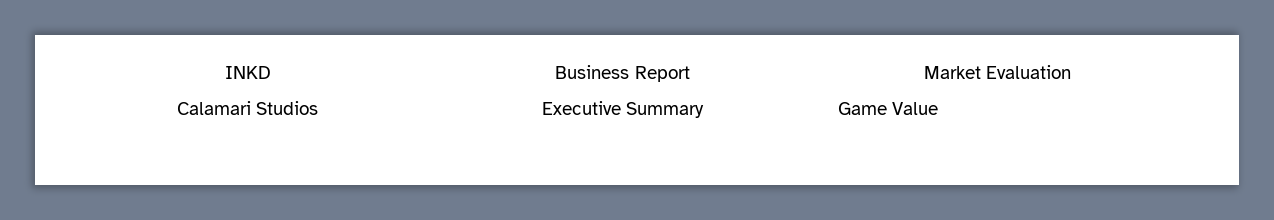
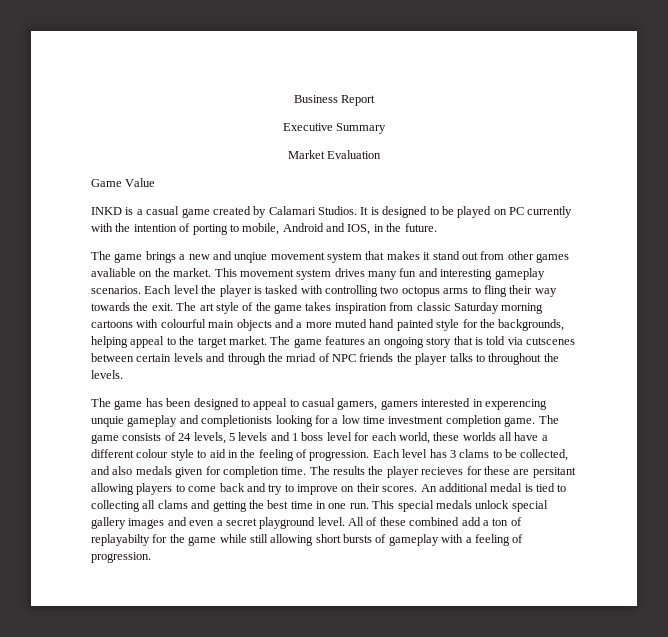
- INKD
- Calamari Studios
+ INKD is a casual game created by Calamari Studios. It is designed to be played on PC currently with the intention of porting to mobile, Android and IOS, in the future.
+ The game brings a new and unqiue movement system that makes it stand out from other games avaliable on the market. This movement system drives many fun and interesting gameplay scenarios. Each level the player is tasked with controlling two octopus arms to fling their way towards the exit. The art style of the game takes inspiration from classic Saturday morning cartoons with colourful main objects and a more muted hand painted style for the backgrounds, helping appeal to the target market. The game features an ongoing story that is told via cutscenes between certain levels and through the mriad of NPC friends the player talks to throughout the levels.
+ The game has been designed to appeal to casual gamers, gamers interested in experencing unquie gameplay and completionists looking for a low time investment completion game. The game consists of 24 levels, 5 levels and 1 boss level for each world, these worlds all have a different colour style to aid in the feeling of progression. Each level has 3 clams to be collected, and also medals given for completion time. The results the player recieves for these are persitant allowing players to come back and try to improve on their scores. An additional medal is tied to collecting all clams and getting the best time in one run. This special medals unlock special gallery images and even a secret playground level. All of these combined add a ton of replayabilty for the game while still allowing short bursts of gameplay with a feeling of progression.

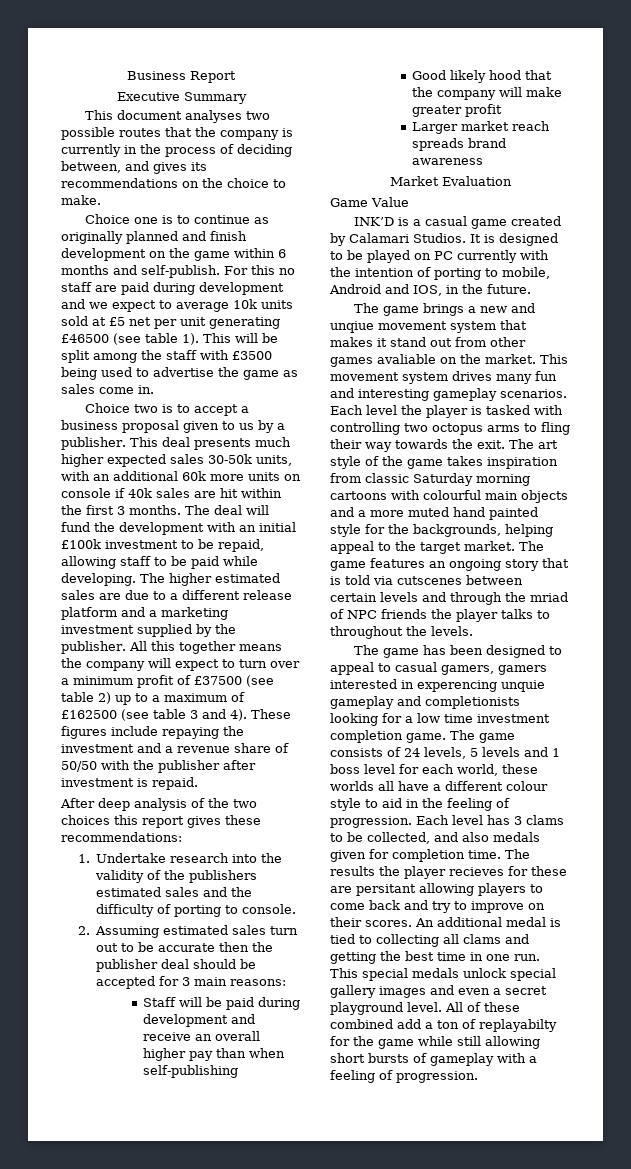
+ This document analyses two possible routes that the company is currently in the process of deciding between, and gives its recommendations on the choice to make.
+ Choice one is to continue as originally planned and finish development on the game within 6 months and self-publish. For this no staff are paid during development and we expect to average 10k units sold at £5 net per unit generating £46500 (see table 1). This will be split among the staff with £3500 being used to advertise the game as sales come in.
+ Choice two is to accept a business proposal given to us by a publisher. This deal presents much higher expected sales 30-50k units, with an additional 60k more units on console if 40k sales are hit within the first 3 months. The deal will fund the development with an initial £100k investment to be repaid, allowing staff to be paid while developing. The higher estimated sales are due to a different release platform and a marketing investment supplied by the publisher. All this together means the company will expect to turn over a minimum profit of £37500 (see table 2) up to a maximum of £162500 (see table 3 and 4). These figures include repaying the investment and a revenue share of 50/50 with the publisher after investment is repaid.
+ After deep analysis of the two choices this report gives these recommendations:
+ 1. Undertake research into the validity of the publishers estimated sales and the difficulty of porting to console.
+ 2. Assuming estimated sales turn out to be accurate then the publisher deal should be accepted for 3 main reasons:
+ Staff will be paid during development and receive an overall higher pay than when self-publishing
+ Good likely hood that the company will make greater profit
+ Larger market reach spreads brand awareness
- INKD is a casual game created by Calamari Studios.
+ INK’D is a casual game created by Calamari Studios.

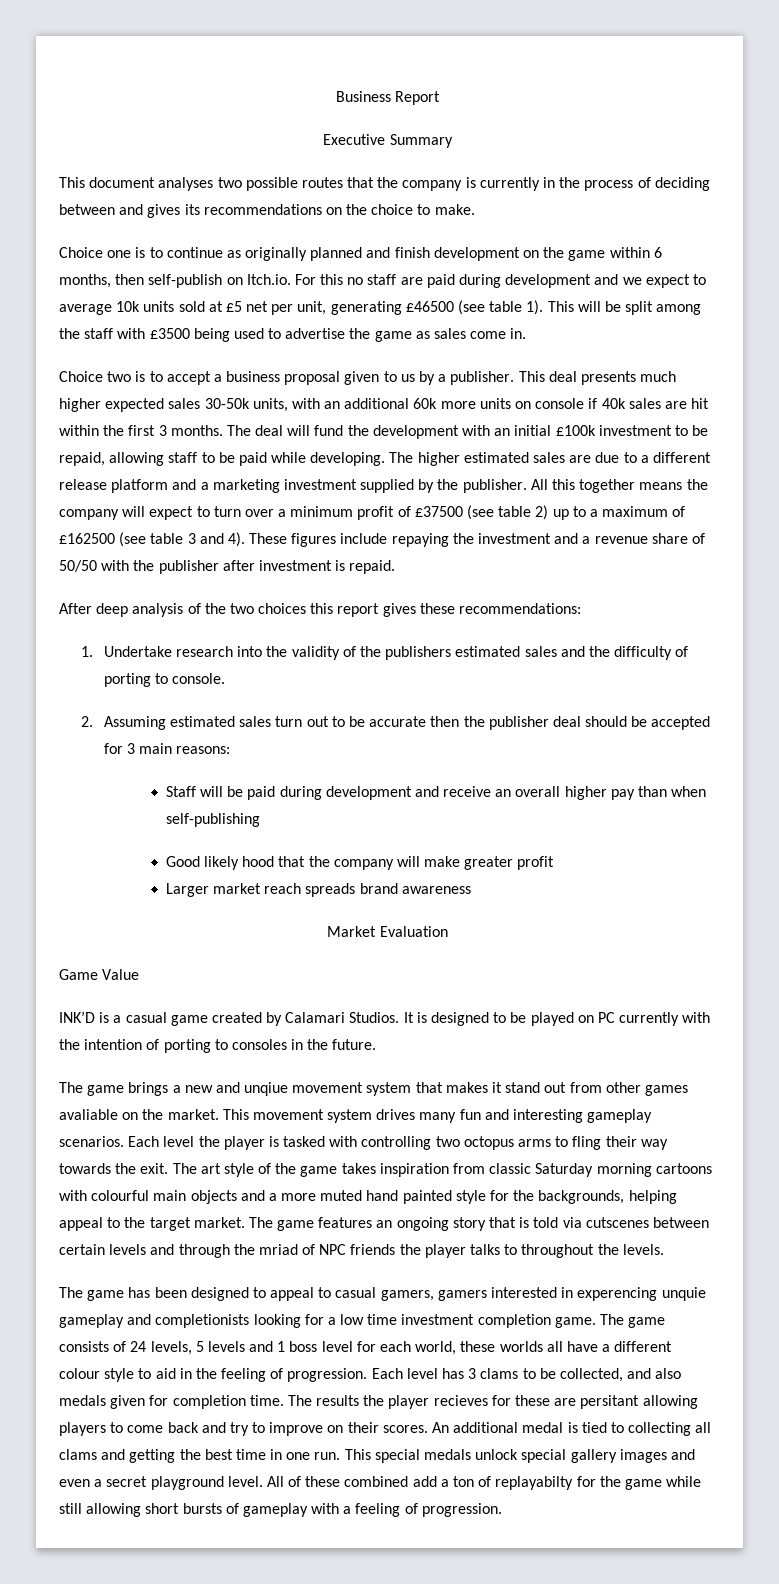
- This document analyses two possible routes that the company is currently in the process of deciding between, and gives its recommendations on the choice to make.
+ This document analyses two possible routes that the company is currently in the process of deciding between and gives its recommendations on the choice to make.
- Choice one is to continue as originally planned and finish development on the game within 6 months and self-publish. For this no staff are paid during development and we expect to average 10k units sold at £5 net per unit generating £46500 (see table 1).
+ Choice one is to continue as originally planned and finish development on the game within 6 months, then self-publish on Itch.io. For this no staff are paid during development and we expect to average 10k units sold at £5 net per unit, generating £46500 (see table 1).
- It is designed to be played on PC currently with the intention of porting to mobile, Android and IOS, in the future.
+ It is designed to be played on PC currently with the intention of porting to consoles in the future.

